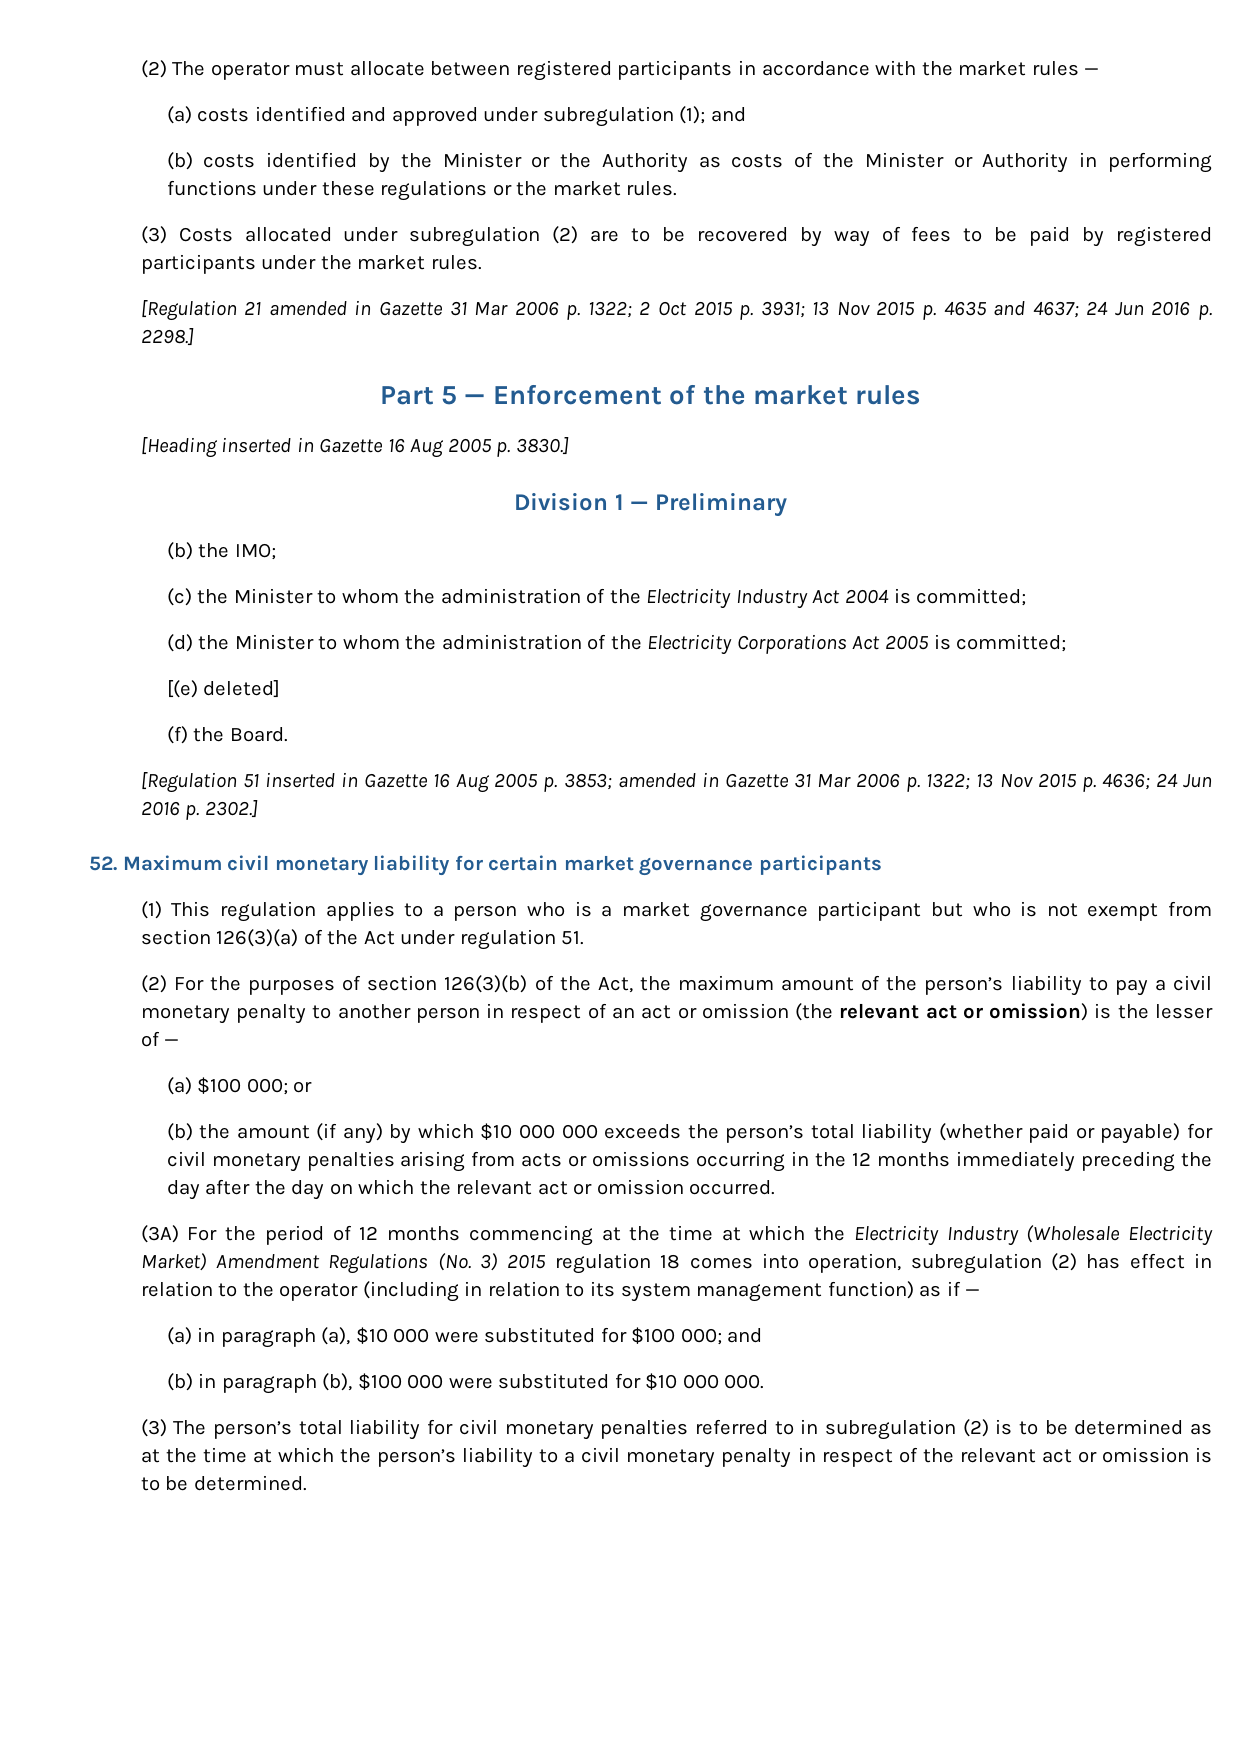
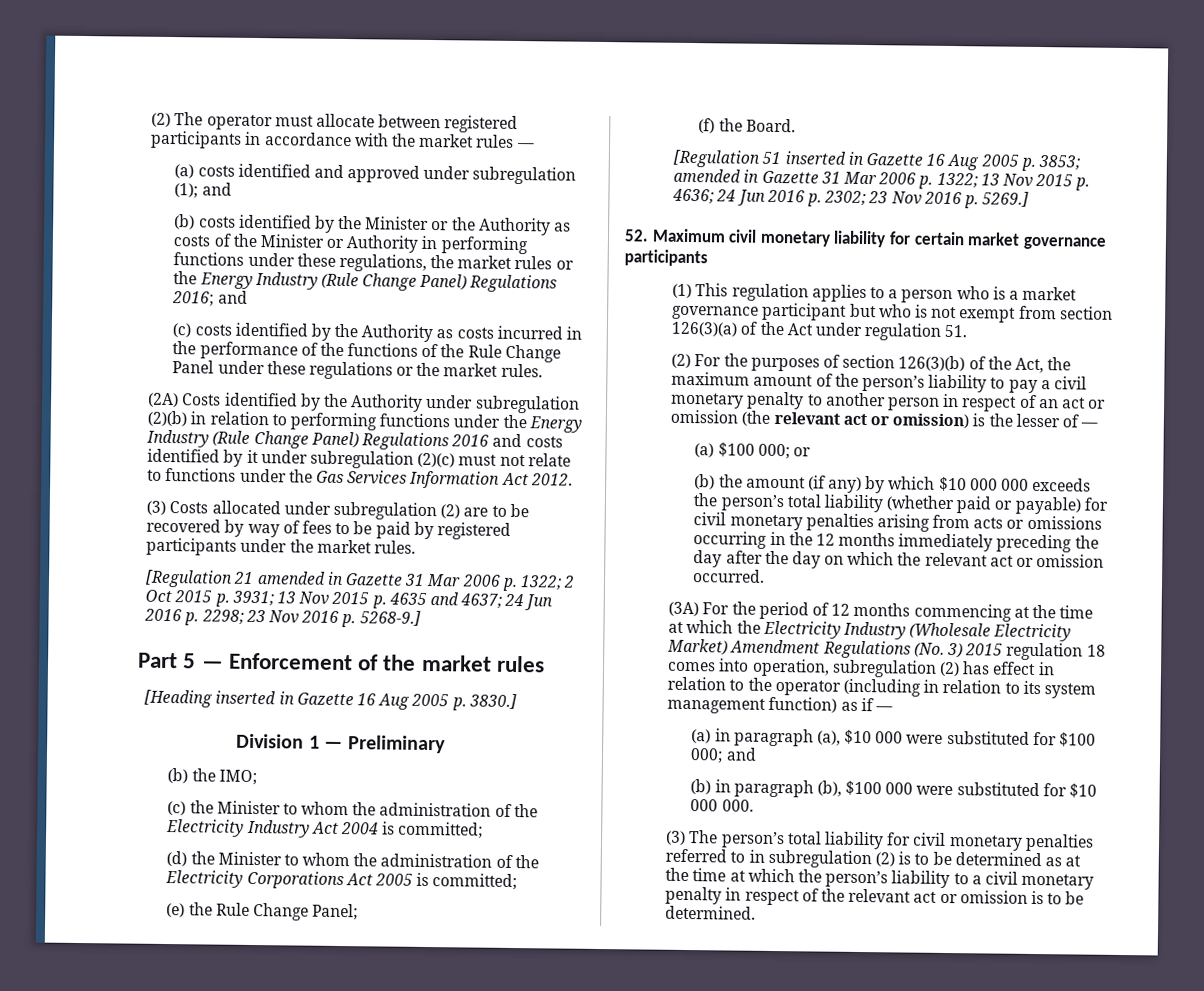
- (b) costs identified by the Minister or the Authority as costs of the Minister or Authority in performing functions under these regulations or the market rules.
+ (b) costs identified by the Minister or the Authority as costs of the Minister or Authority in performing functions under these regulations, the market rules or the Energy Industry (Rule Change Panel) Regulations 2016; and
+ (c) costs identified by the Authority as costs incurred in the performance of the functions of the Rule Change Panel under these regulations or the market rules.
+ (2A) Costs identified by the Authority under subregulation (2)(b) in relation to performing functions under the Energy Industry (Rule Change Panel) Regulations 2016 and costs identified by it under subregulation (2)(c) must not relate to functions under the Gas Services Information Act 2012.
- [Regulation 21 amended in Gazette 31 Mar 2006 p. 1322; 2 Oct 2015 p. 3931; 13 Nov 2015 p. 4635 and 4637; 24 Jun 2016 p. 2298.]
+ [Regulation 21 amended in Gazette 31 Mar 2006 p. 1322; 2 Oct 2015 p. 3931; 13 Nov 2015 p. 4635 and 4637; 24 Jun 2016 p. 2298; 23 Nov 2016 p. 5268-9.]
- [(e) deleted]
+ (e) the Rule Change Panel;
- [Regulation 51 inserted in Gazette 16 Aug 2005 p. 3853; amended in Gazette 31 Mar 2006 p. 1322; 13 Nov 2015 p. 4636; 24 Jun 2016 p. 2302.]
+ [Regulation 51 inserted in Gazette 16 Aug 2005 p. 3853; amended in Gazette 31 Mar 2006 p. 1322; 13 Nov 2015 p. 4636; 24 Jun 2016 p. 2302; 23 Nov 2016 p. 5269.]

